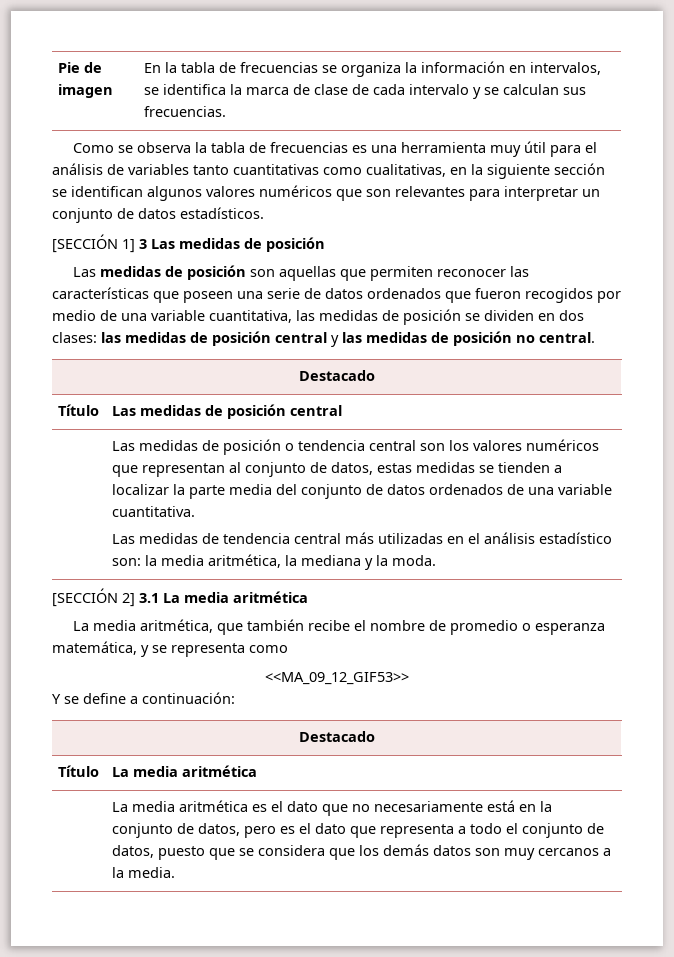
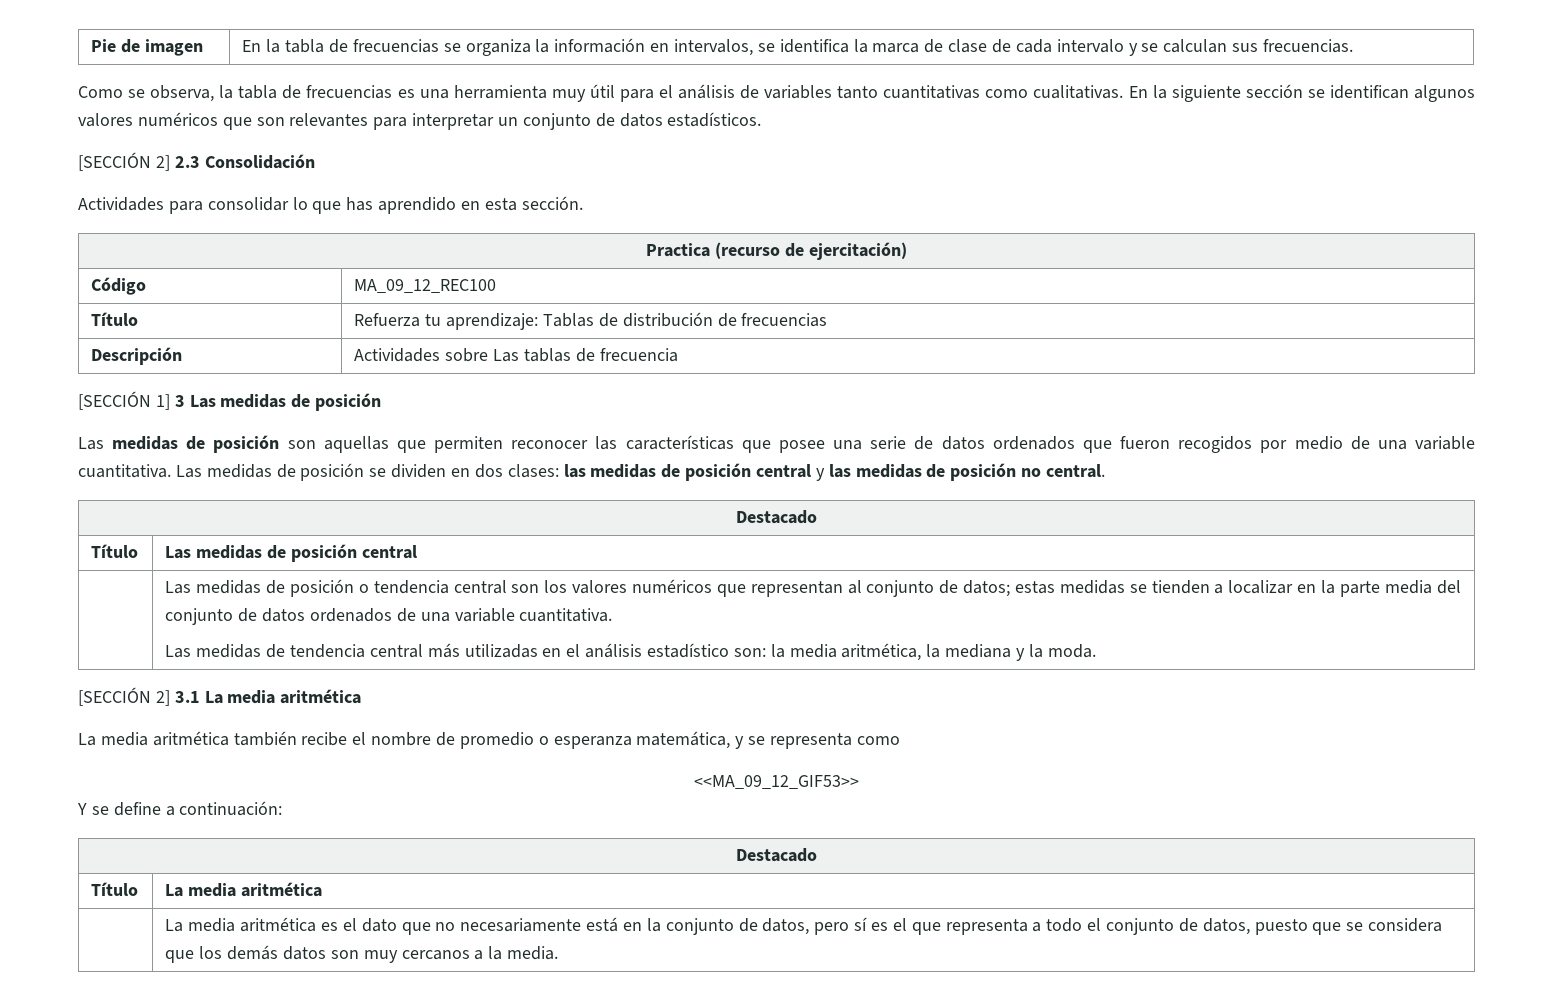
- Como se observa la tabla de frecuencias es una herramienta muy útil para el análisis de variables tanto cuantitativas como cualitativas, en la siguiente sección se identifican algunos valores numéricos que son relevantes para interpretar un conjunto de datos estadísticos.
+ Como se observa, la tabla de frecuencias es una herramienta muy útil para el análisis de variables tanto cuantitativas como cualitativas. En la siguiente sección se identifican algunos valores numéricos que son relevantes para interpretar un conjunto de datos estadísticos.
+ [SECCIÓN 2] 2.3 Consolidación
+ Actividades para consolidar lo que has aprendido en esta sección.
+ Practica (recurso de ejercitación)
+ Código | MA_09_12_REC100
+ Título | Refuerza tu aprendizaje: Tablas de distribución de frecuencias
+ Descripción | Actividades sobre Las tablas de frecuencia
- Las medidas de posición son aquellas que permiten reconocer las características que poseen una serie de datos ordenados que fueron recogidos por medio de una variable cuantitativa, las medidas de posición se dividen en dos clases: las medidas de posición central y las medidas de posición no central.
+ Las medidas de posición son aquellas que permiten reconocer las características que posee una serie de datos ordenados que fueron recogidos por medio de una variable cuantitativa. Las medidas de posición se dividen en dos clases: las medidas de posición central y las medidas de posición no central.
- Las medidas de posición o tendencia central son los valores numéricos que representan al conjunto de datos, estas medidas se tienden a localizar la parte media del conjunto de datos ordenados de una variable cuantitativa.
+ Las medidas de posición o tendencia central son los valores numéricos que representan al conjunto de datos; estas medidas se tienden a localizar en la parte media del conjunto de datos ordenados de una variable cuantitativa.
- La media aritmética, que también recibe el nombre de promedio o esperanza matemática, y se representa como
+ La media aritmética también recibe el nombre de promedio o esperanza matemática, y se representa como
- La media aritmética es el dato que no necesariamente está en la conjunto de datos, pero es el dato que representa a todo el conjunto de datos, puesto que se considera que los demás datos son muy cercanos a la media.
+ La media aritmética es el dato que no necesariamente está en la conjunto de datos, pero sí es el que representa a todo el conjunto de datos, puesto que se considera que los demás datos son muy cercanos a la media.

